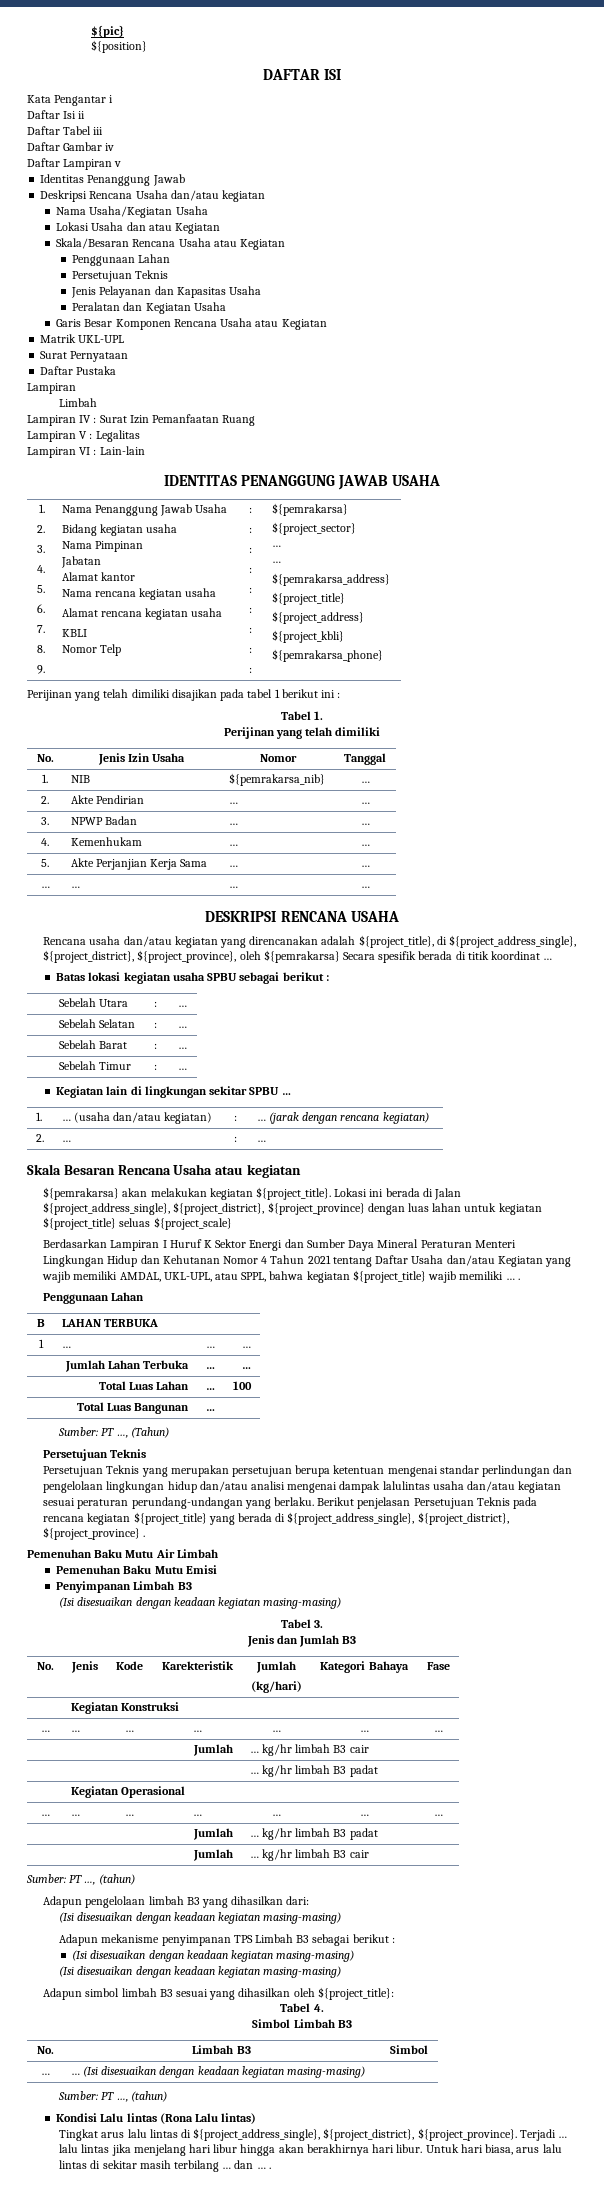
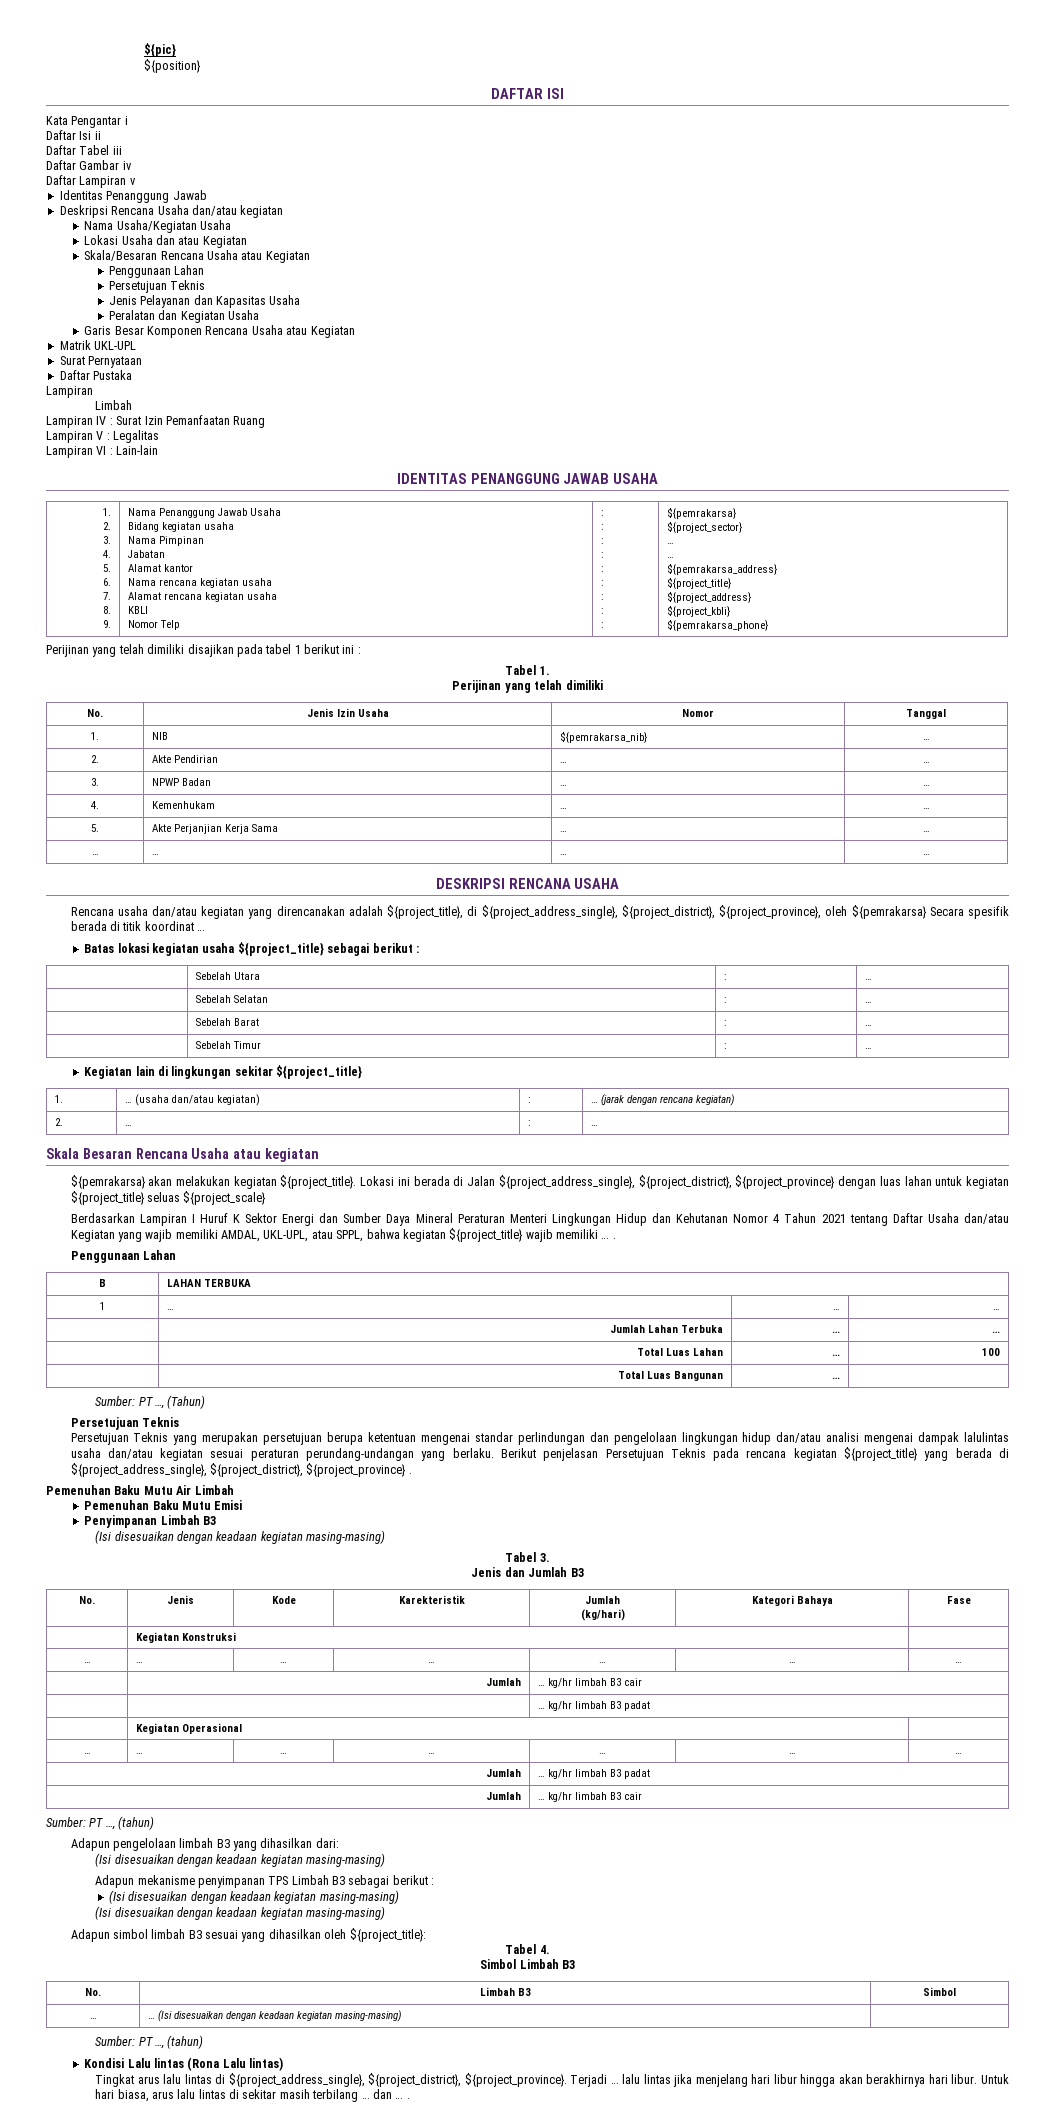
- Batas lokasi kegiatan usaha SPBU sebagai berikut :
+ Batas lokasi kegiatan usaha ${project_title} sebagai berikut :
- Kegiatan lain di lingkungan sekitar SPBU …
+ Kegiatan lain di lingkungan sekitar ${project_title}

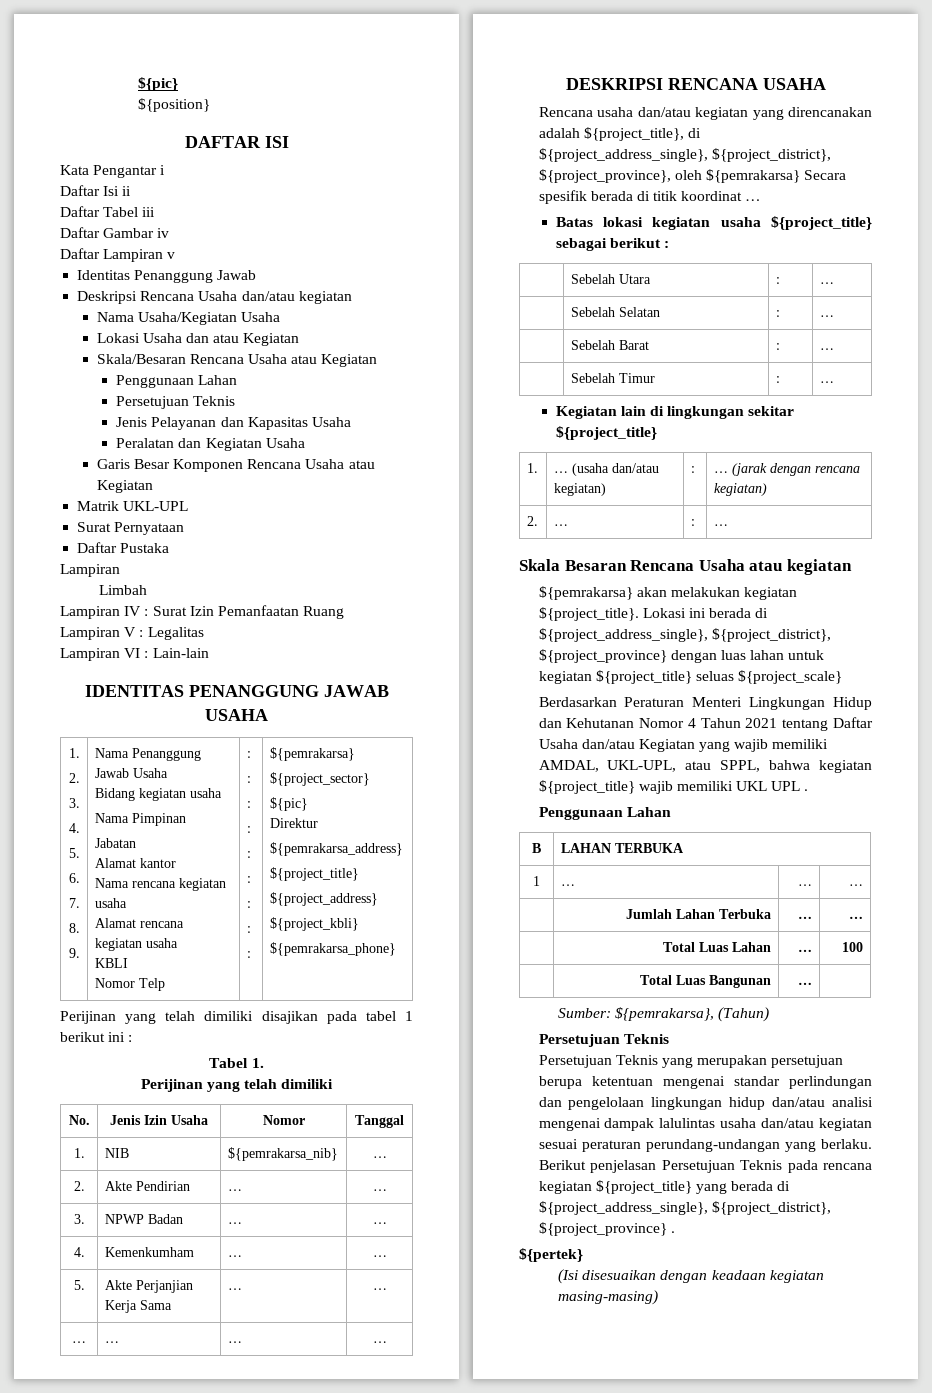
  ${project_sector}
- …
- …
+ ${pic}
+ Direktur
- 4. | Kemenhukam | … | …
+ 4. | Kemenkumham | … | …
- Lokasi ini berada di Jalan ${project_address_single}, ${project_district}, ${project_province} dengan luas lahan untuk kegiatan ${project_title} seluas ${project_scale}
+ Lokasi ini berada di ${project_address_single}, ${project_district}, ${project_province} dengan luas lahan untuk kegiatan ${project_title} seluas ${project_scale}
- Berdasarkan Lampiran I Huruf K Sektor Energi dan Sumber Daya Mineral Peraturan Menteri Lingkungan Hidup dan Kehutanan Nomor 4 Tahun 2021 tentang Daftar Usaha dan/atau Kegiatan yang wajib memiliki AMDAL, UKL-UPL, atau SPPL, bahwa kegiatan ${project_title} wajib memiliki … .
+ Berdasarkan Peraturan Menteri Lingkungan Hidup dan Kehutanan Nomor 4 Tahun 2021 tentang Daftar Usaha dan/atau Kegiatan yang wajib memiliki AMDAL, UKL-UPL, atau SPPL, bahwa kegiatan ${project_title} wajib memiliki UKL UPL .
- Sumber: PT …, (Tahun)
+ Sumber: ${pemrakarsa}, (Tahun)
- Pemenuhan Baku Mutu Air Limbah
- Pemenuhan Baku Mutu Emisi
- Penyimpanan Limbah B3
+ ${pertek}
  (Isi disesuaikan dengan keadaan kegiatan masing-masing)
- Tabel 3.
- Jenis dan Jumlah B3
- No. | Jenis | Kode | Karekteristik | Jumlah
- (kg/hari) | Kategori Bahaya | Fase
- | Kegiatan Konstruksi |
- … | … | … | … | … | … | …
- | Jumlah | … kg/hr limbah B3 cair
- | | … kg/hr limbah B3 padat
- | Kegiatan Operasional |
- … | … | … | … | … | … | …
- Jumlah | … kg/hr limbah B3 padat
- Jumlah | … kg/hr limbah B3 cair
- Sumber: PT …, (tahun)
- Adapun pengelolaan limbah B3 yang dihasilkan dari:
- (Isi disesuaikan dengan keadaan kegiatan masing-masing)
- Adapun mekanisme penyimpanan TPS Limbah B3 sebagai berikut :
- (Isi disesuaikan dengan keadaan kegiatan masing-masing)
- (Isi disesuaikan dengan keadaan kegiatan masing-masing)
- Adapun simbol limbah B3 sesuai yang dihasilkan oleh ${project_title}:
- Tabel 4.
- Simbol Limbah B3
- No. | Limbah B3 | Simbol
- … | … (Isi disesuaikan dengan keadaan kegiatan masing-masing) |
- Sumber: PT …, (tahun)
- Kondisi Lalu lintas (Rona Lalu lintas)
- Tingkat arus lalu lintas di ${project_address_single}, ${project_district}, ${project_province}. Terjadi … lalu lintas jika menjelang hari libur hingga akan berakhirnya hari libur. Untuk hari biasa, arus lalu lintas di sekitar masih terbilang … dan … .

